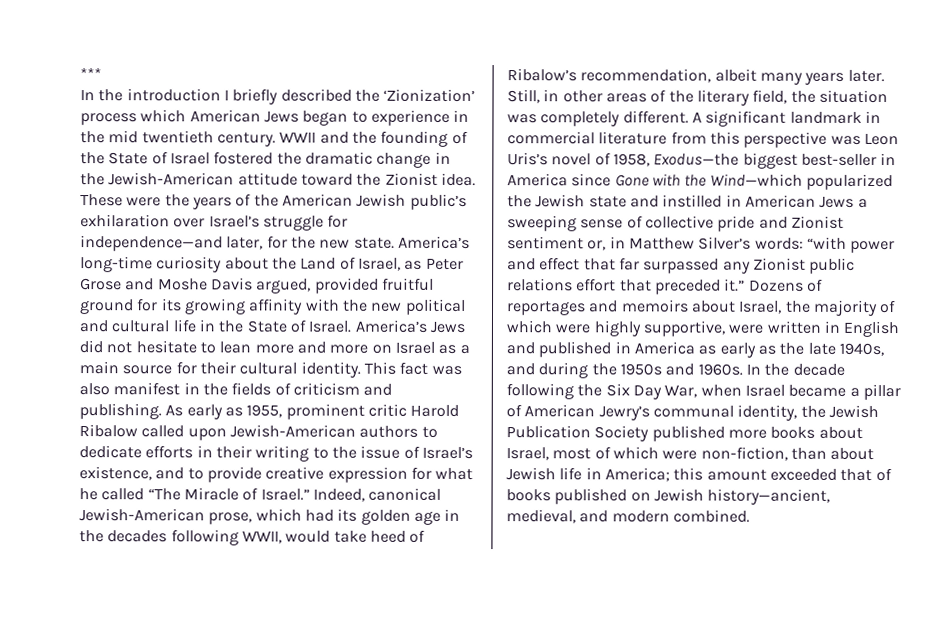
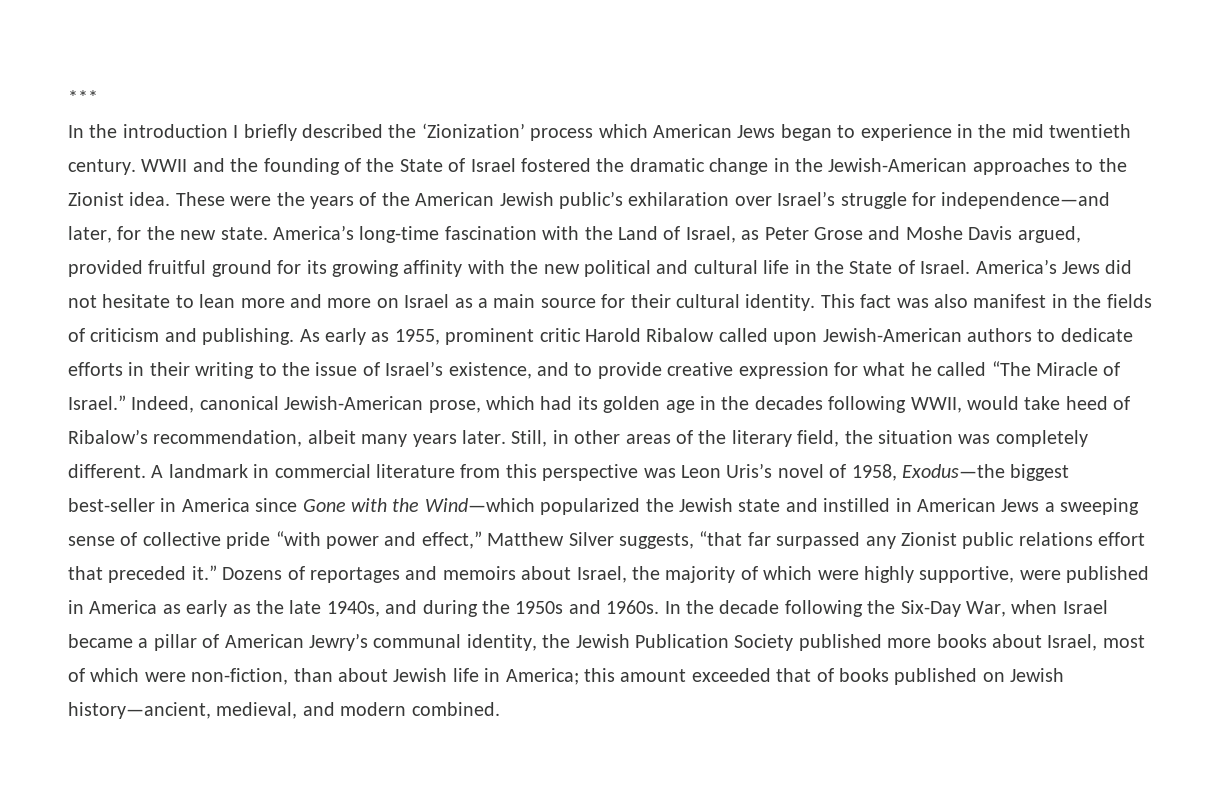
- WWII and the founding of the State of Israel fostered the dramatic change in the Jewish-American attitude toward the Zionist idea.
+ WWII and the founding of the State of Israel fostered the dramatic change in the Jewish-American approaches to the Zionist idea.
- America’s long-time curiosity about the Land of Israel, as Peter Grose and Moshe Davis argued, provided fruitful ground for its growing affinity with the new political and cultural life in the State of Israel.
+ America’s long-time fascination with the Land of Israel, as Peter Grose and Moshe Davis argued, provided fruitful ground for its growing affinity with the new political and cultural life in the State of Israel.
- A significant landmark in commercial literature from this perspective was Leon Uris’s novel of 1958, Exodus—the biggest best-seller in America since Gone with the Wind—which popularized the Jewish state and instilled in American Jews a sweeping sense of collective pride and Zionist sentiment or, in Matthew Silver’s words: “with power and effect that far surpassed any Zionist public relations effort that preceded it.”
+ A landmark in commercial literature from this perspective was Leon Uris’s novel of 1958, Exodus—the biggest best-seller in America since Gone with the Wind—which popularized the Jewish state and instilled in American Jews a sweeping sense of collective pride “with power and effect,” Matthew Silver suggests, “that far surpassed any Zionist public relations effort that preceded it.”
- Dozens of reportages and memoirs about Israel, the majority of which were highly supportive, were written in English and published in America as early as the late 1940s, and during the 1950s and 1960s.
+ Dozens of reportages and memoirs about Israel, the majority of which were highly supportive, were published in America as early as the late 1940s, and during the 1950s and 1960s.
- In the decade following the Six Day War, when Israel became a pillar of American Jewry’s communal identity, the Jewish Publication Society published more books about Israel, most of which were non-fiction, than about Jewish life in America; this amount exceeded that of books published on Jewish history—ancient, medieval, and modern combined.
+ In the decade following the Six-Day War, when Israel became a pillar of American Jewry’s communal identity, the Jewish Publication Society published more books about Israel, most of which were non-fiction, than about Jewish life in America; this amount exceeded that of books published on Jewish history—ancient, medieval, and modern combined.

